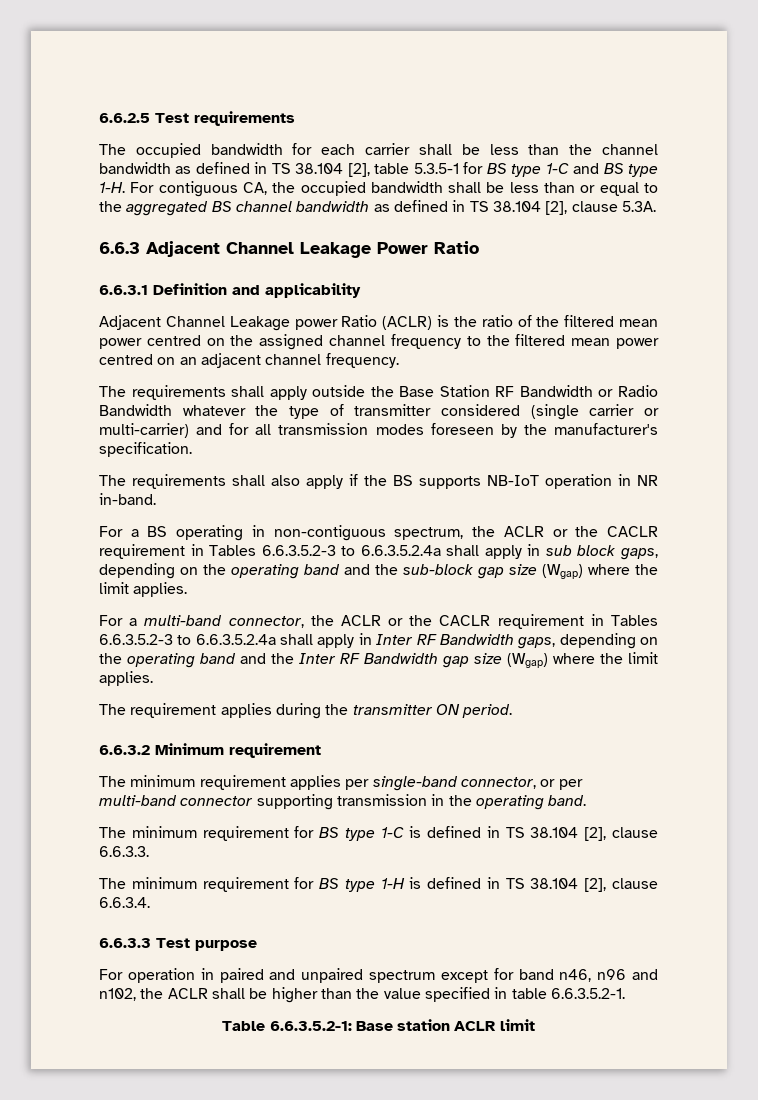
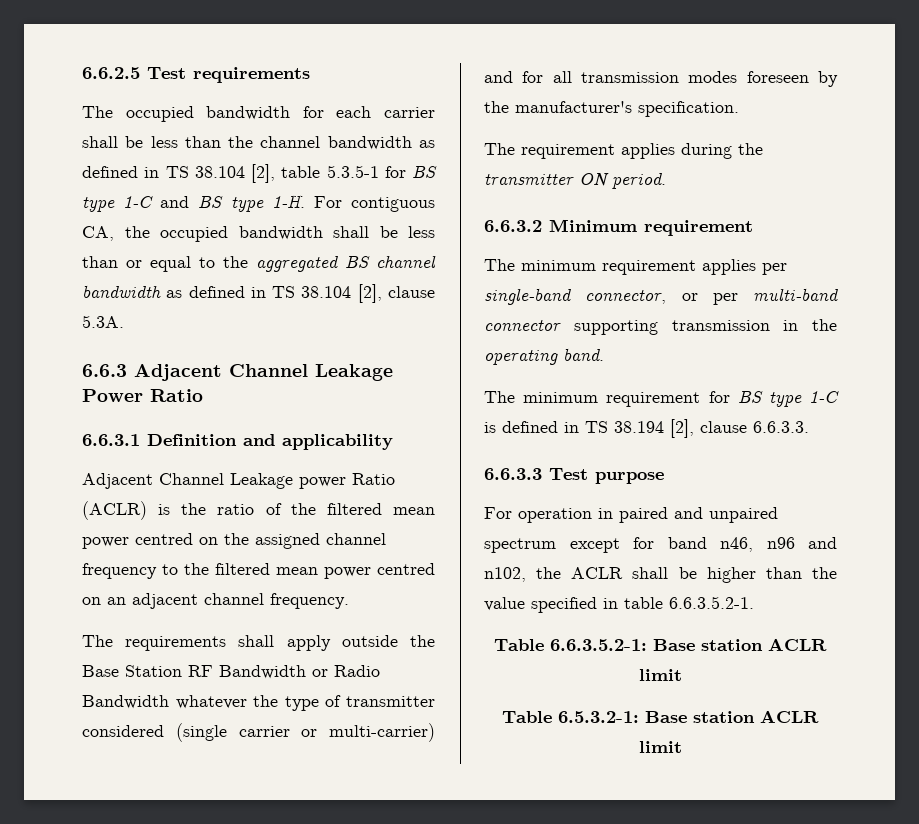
- The requirements shall also apply if the BS supports NB-IoT operation in NR in-band.
- For a BS operating in non-contiguous spectrum, the ACLR or the CACLR requirement in Tables 6.6.3.5.2-3 to 6.6.3.5.2.4a shall apply in sub block gaps, depending on the operating band and the sub-block gap size (Wgap) where the limit applies.
- For a multi-band connector, the ACLR or the CACLR requirement in Tables 6.6.3.5.2-3 to 6.6.3.5.2.4a shall apply in Inter RF Bandwidth gaps, depending on the operating band and the Inter RF Bandwidth gap size (Wgap) where the limit applies.
- The minimum requirement for BS type 1-C is defined in TS 38.104 [2], clause 6.6.3.3.
+ The minimum requirement for BS type 1-C is defined in TS 38.194 [2], clause 6.6.3.3.
- The minimum requirement for BS type 1-H is defined in TS 38.104 [2], clause 6.6.3.4.
+ Table 6.5.3.2-1: Base station ACLR limit

